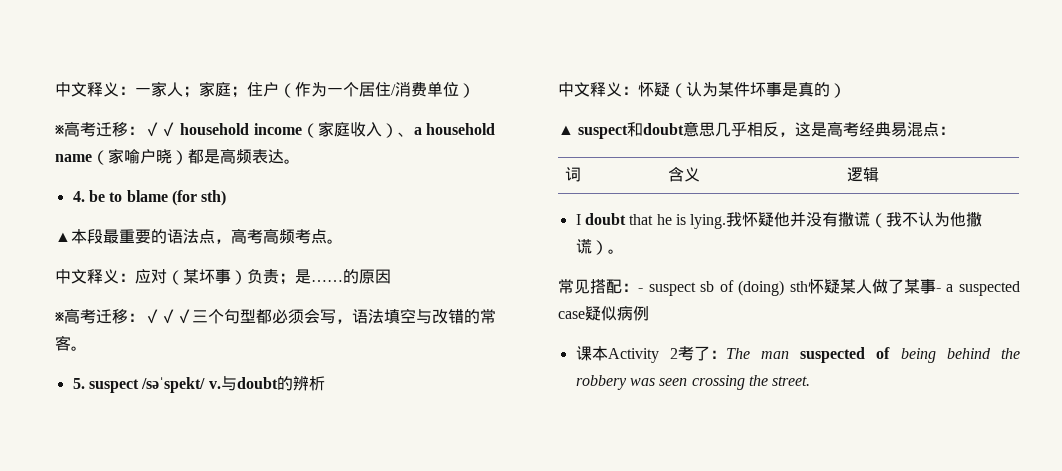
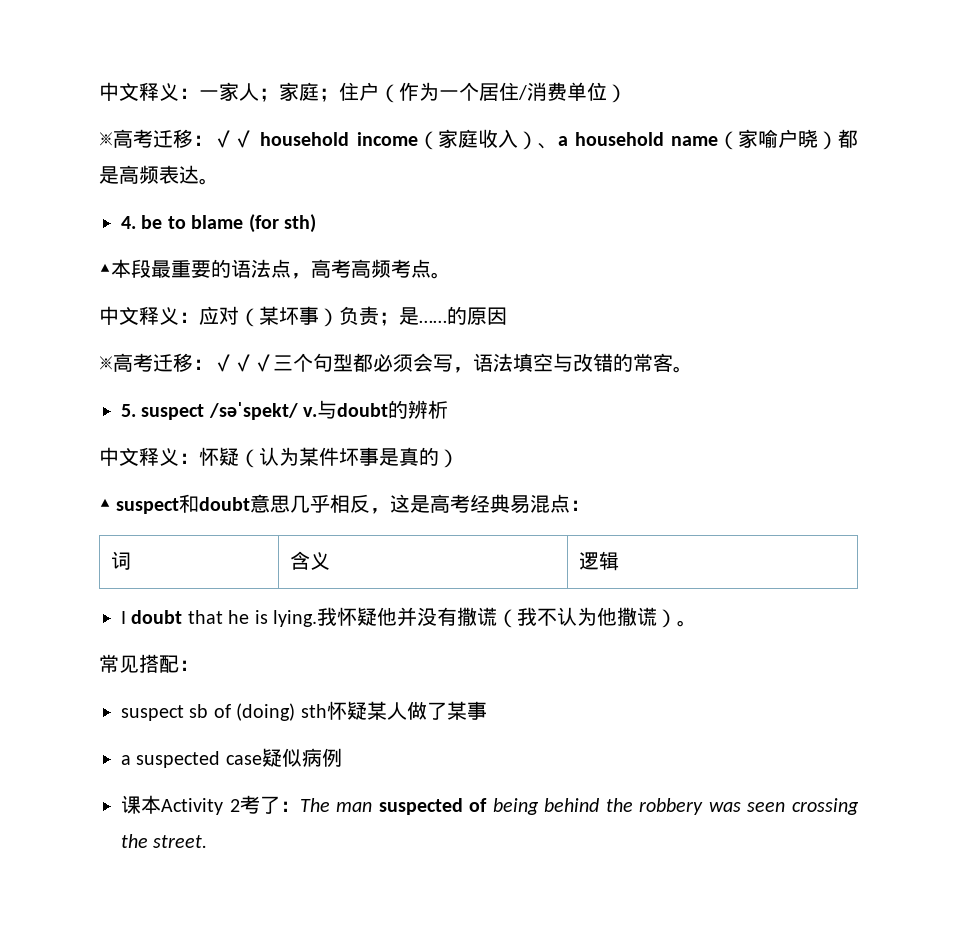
- 常见搭配：- suspect sb of (doing) sth怀疑某人做了某事- a suspected case疑似病例
+ 常见搭配：
+ suspect sb of (doing) sth怀疑某人做了某事
+ a suspected case疑似病例

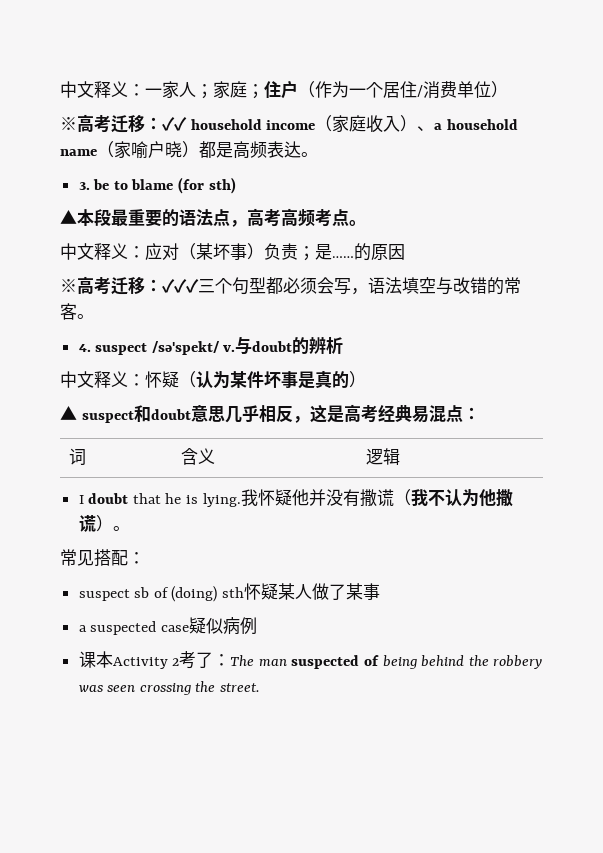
- 4. be to blame (for sth)
+ 3. be to blame (for sth)
- 5. suspect /səˈspekt/ v.
+ 4. suspect /səˈspekt/ v.

